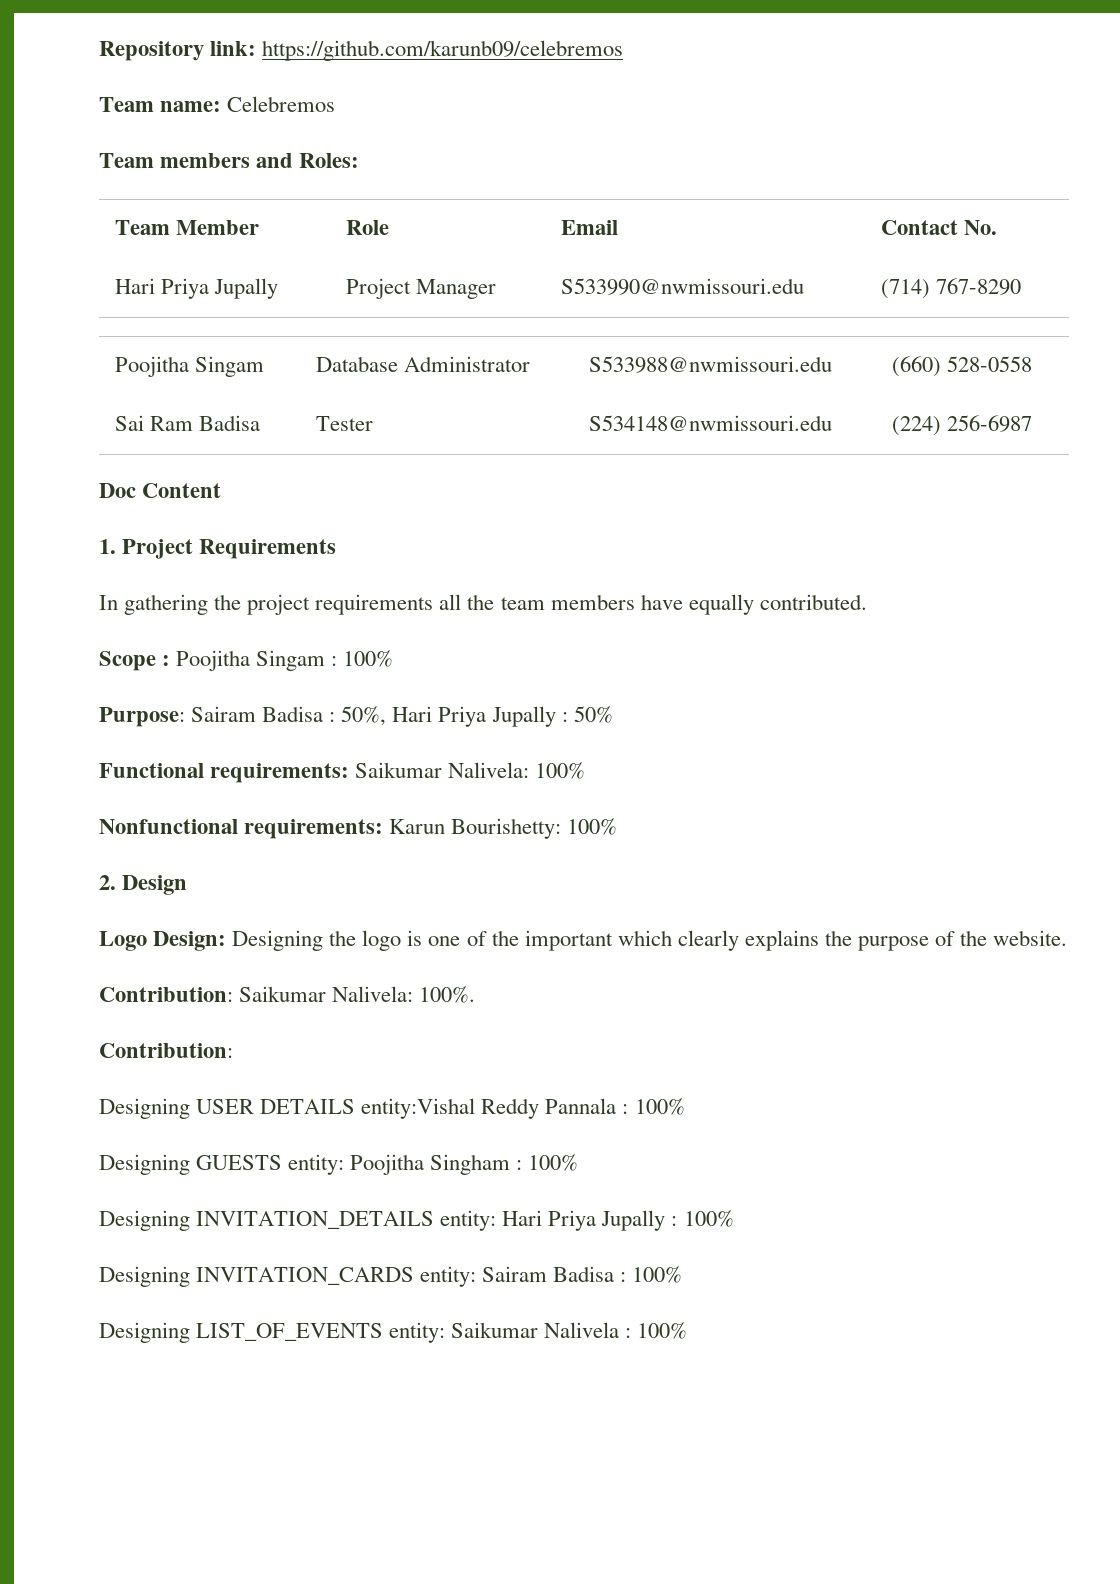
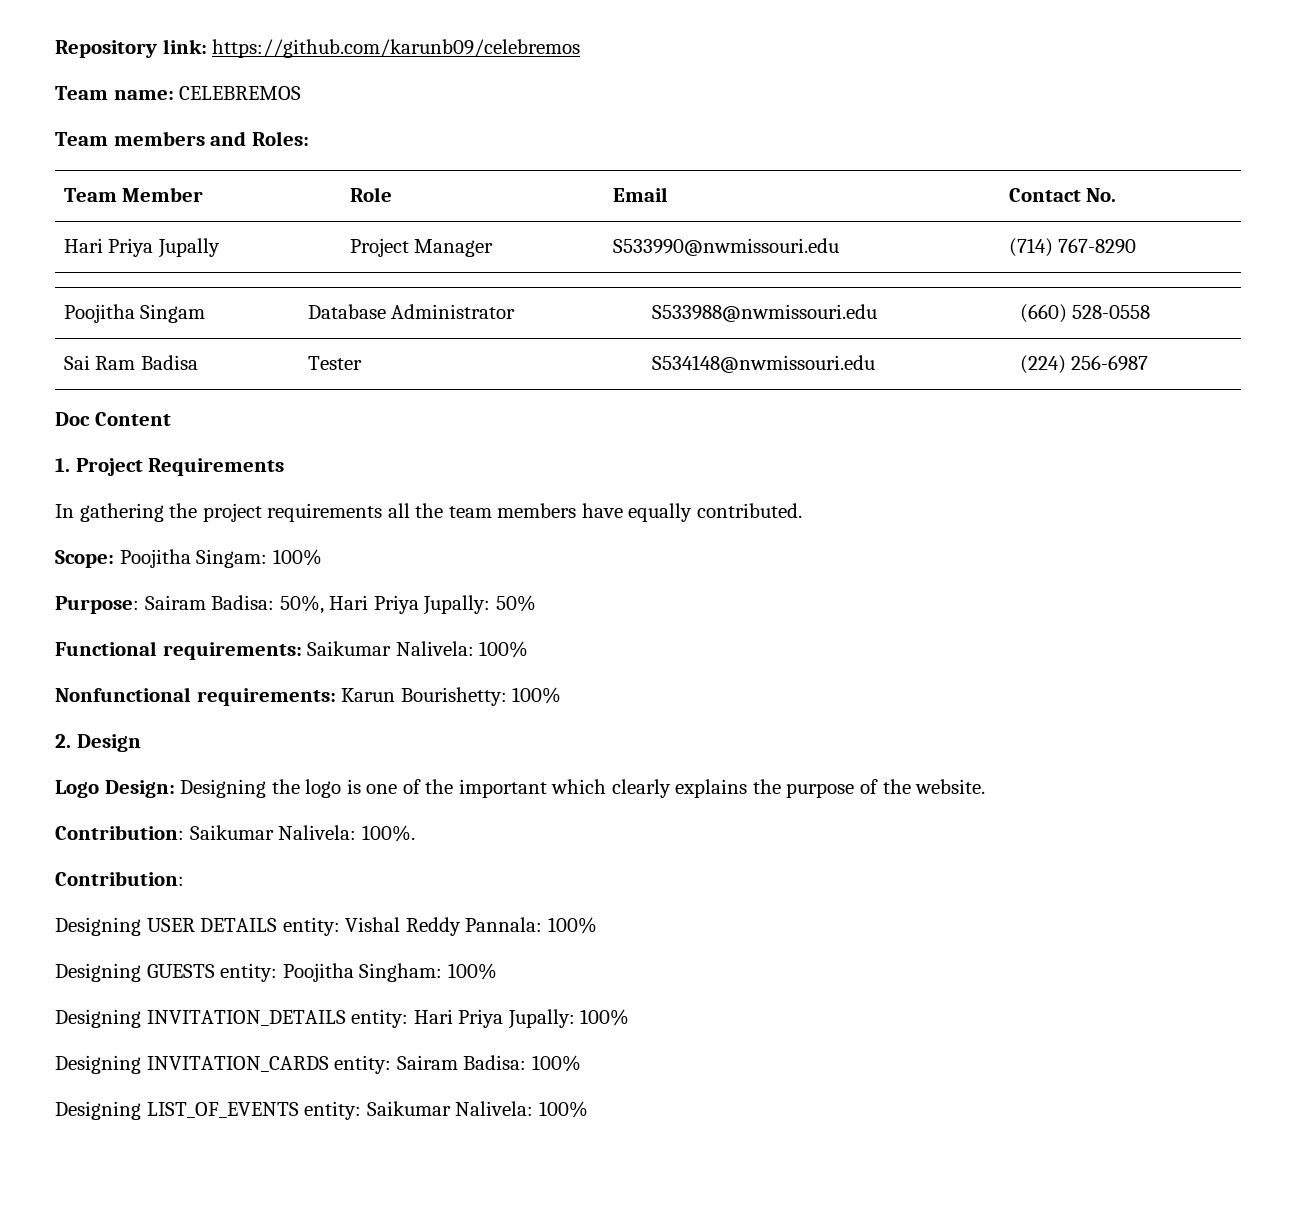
- Team name: Celebremos
+ Team name: CELEBREMOS
- Scope : Poojitha Singam : 100%
+ Scope: Poojitha Singam: 100%
- Purpose: Sairam Badisa : 50%, Hari Priya Jupally : 50%
+ Purpose: Sairam Badisa: 50%, Hari Priya Jupally: 50%
- Designing USER DETAILS entity:Vishal Reddy Pannala : 100%
+ Designing USER DETAILS entity: Vishal Reddy Pannala: 100%
- Designing GUESTS entity: Poojitha Singham : 100%
+ Designing GUESTS entity: Poojitha Singham: 100%
- Designing INVITATION_DETAILS entity: Hari Priya Jupally : 100%
+ Designing INVITATION_DETAILS entity: Hari Priya Jupally: 100%
- Designing INVITATION_CARDS entity: Sairam Badisa : 100%
+ Designing INVITATION_CARDS entity: Sairam Badisa: 100%
- Designing LIST_OF_EVENTS entity: Saikumar Nalivela : 100%
+ Designing LIST_OF_EVENTS entity: Saikumar Nalivela: 100%

